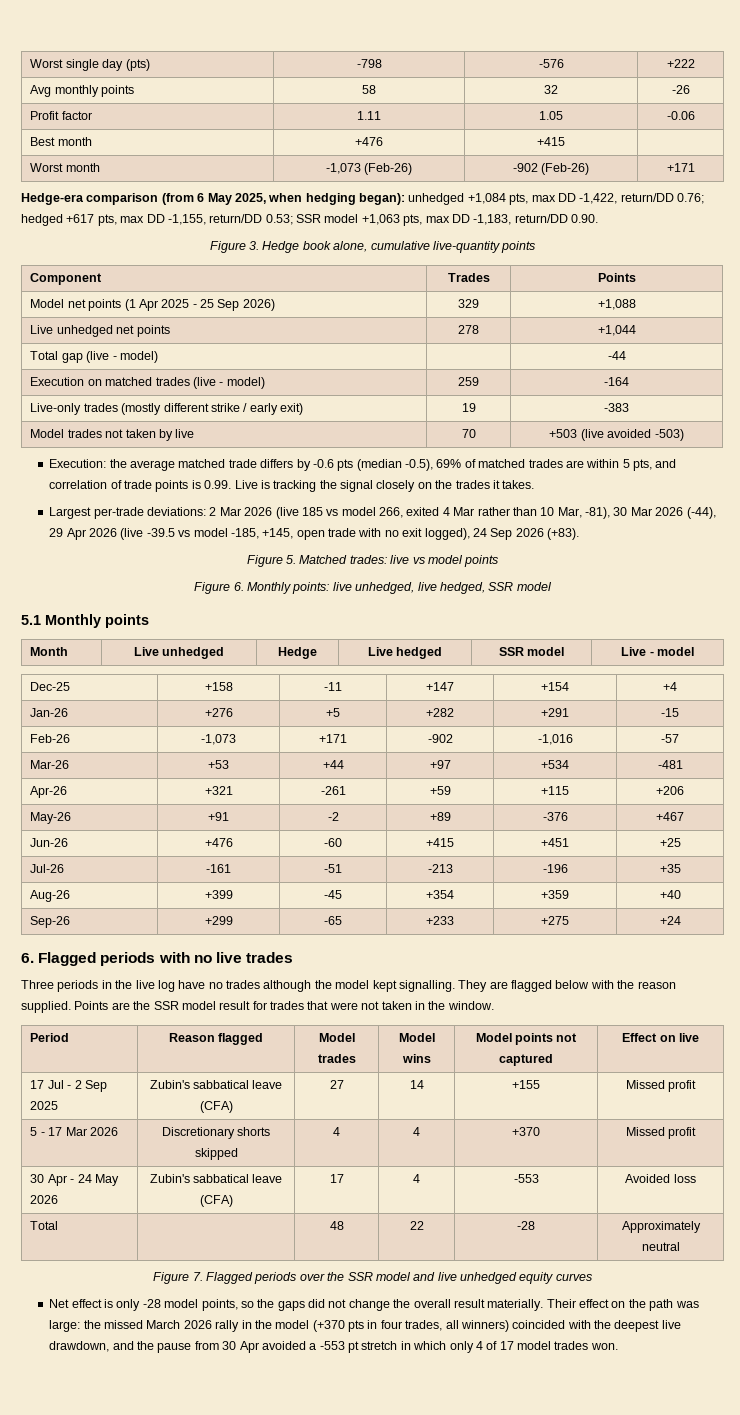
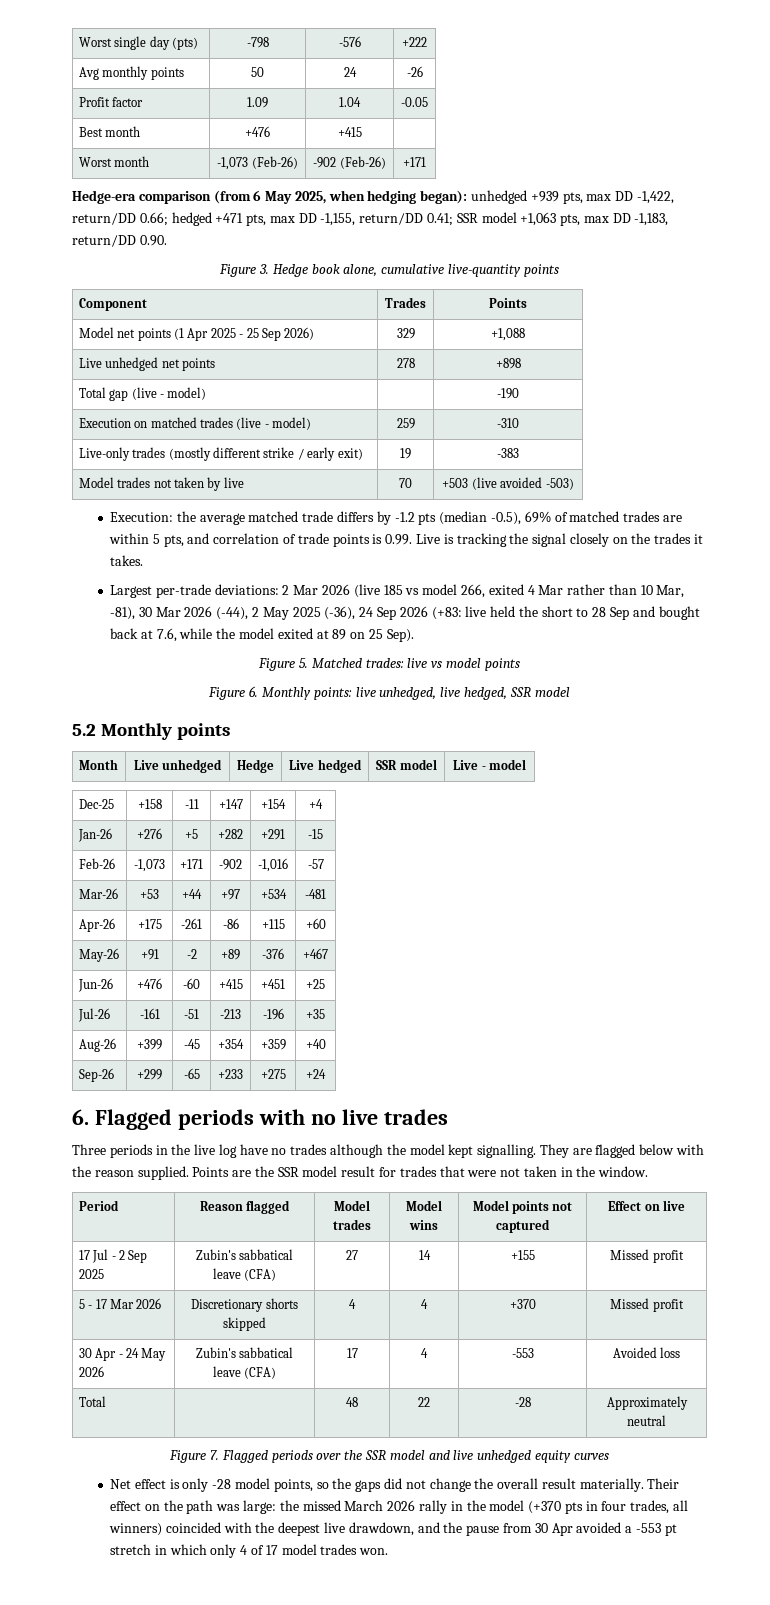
- Avg monthly points | 58 | 32 | -26
+ Avg monthly points | 50 | 24 | -26
- Profit factor | 1.11 | 1.05 | -0.06
+ Profit factor | 1.09 | 1.04 | -0.05
- Hedge-era comparison (from 6 May 2025, when hedging began): unhedged +1,084 pts, max DD -1,422, return/DD 0.76; hedged +617 pts, max DD -1,155, return/DD 0.53; SSR model +1,063 pts, max DD -1,183, return/DD 0.90.
+ Hedge-era comparison (from 6 May 2025, when hedging began): unhedged +939 pts, max DD -1,422, return/DD 0.66; hedged +471 pts, max DD -1,155, return/DD 0.41; SSR model +1,063 pts, max DD -1,183, return/DD 0.90.
- Live unhedged net points | 278 | +1,044
+ Live unhedged net points | 278 | +898
- Total gap (live - model) | | -44
+ Total gap (live - model) | | -190
- Execution on matched trades (live - model) | 259 | -164
+ Execution on matched trades (live - model) | 259 | -310
- Execution: the average matched trade differs by -0.6 pts (median -0.5), 69% of matched trades are within 5 pts, and correlation of trade points is 0.99. Live is tracking the signal closely on the trades it takes.
+ Execution: the average matched trade differs by -1.2 pts (median -0.5), 69% of matched trades are within 5 pts, and correlation of trade points is 0.99. Live is tracking the signal closely on the trades it takes.
- Largest per-trade deviations: 2 Mar 2026 (live 185 vs model 266, exited 4 Mar rather than 10 Mar, -81), 30 Mar 2026 (-44), 29 Apr 2026 (live -39.5 vs model -185, +145, open trade with no exit logged), 24 Sep 2026 (+83).
+ Largest per-trade deviations: 2 Mar 2026 (live 185 vs model 266, exited 4 Mar rather than 10 Mar, -81), 30 Mar 2026 (-44), 2 May 2025 (-36), 24 Sep 2026 (+83: live held the short to 28 Sep and bought back at 7.6, while the model exited at 89 on 25 Sep).
- 5.1 Monthly points
+ 5.2 Monthly points
- Apr-26 | +321 | -261 | +59 | +115 | +206
+ Apr-26 | +175 | -261 | -86 | +115 | +60

